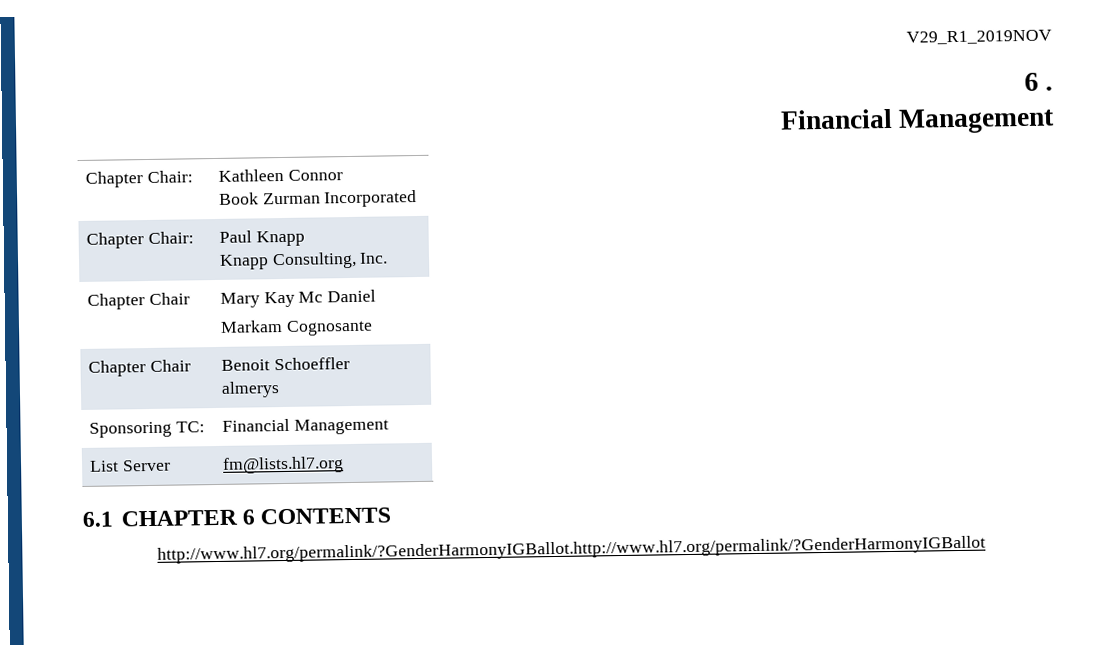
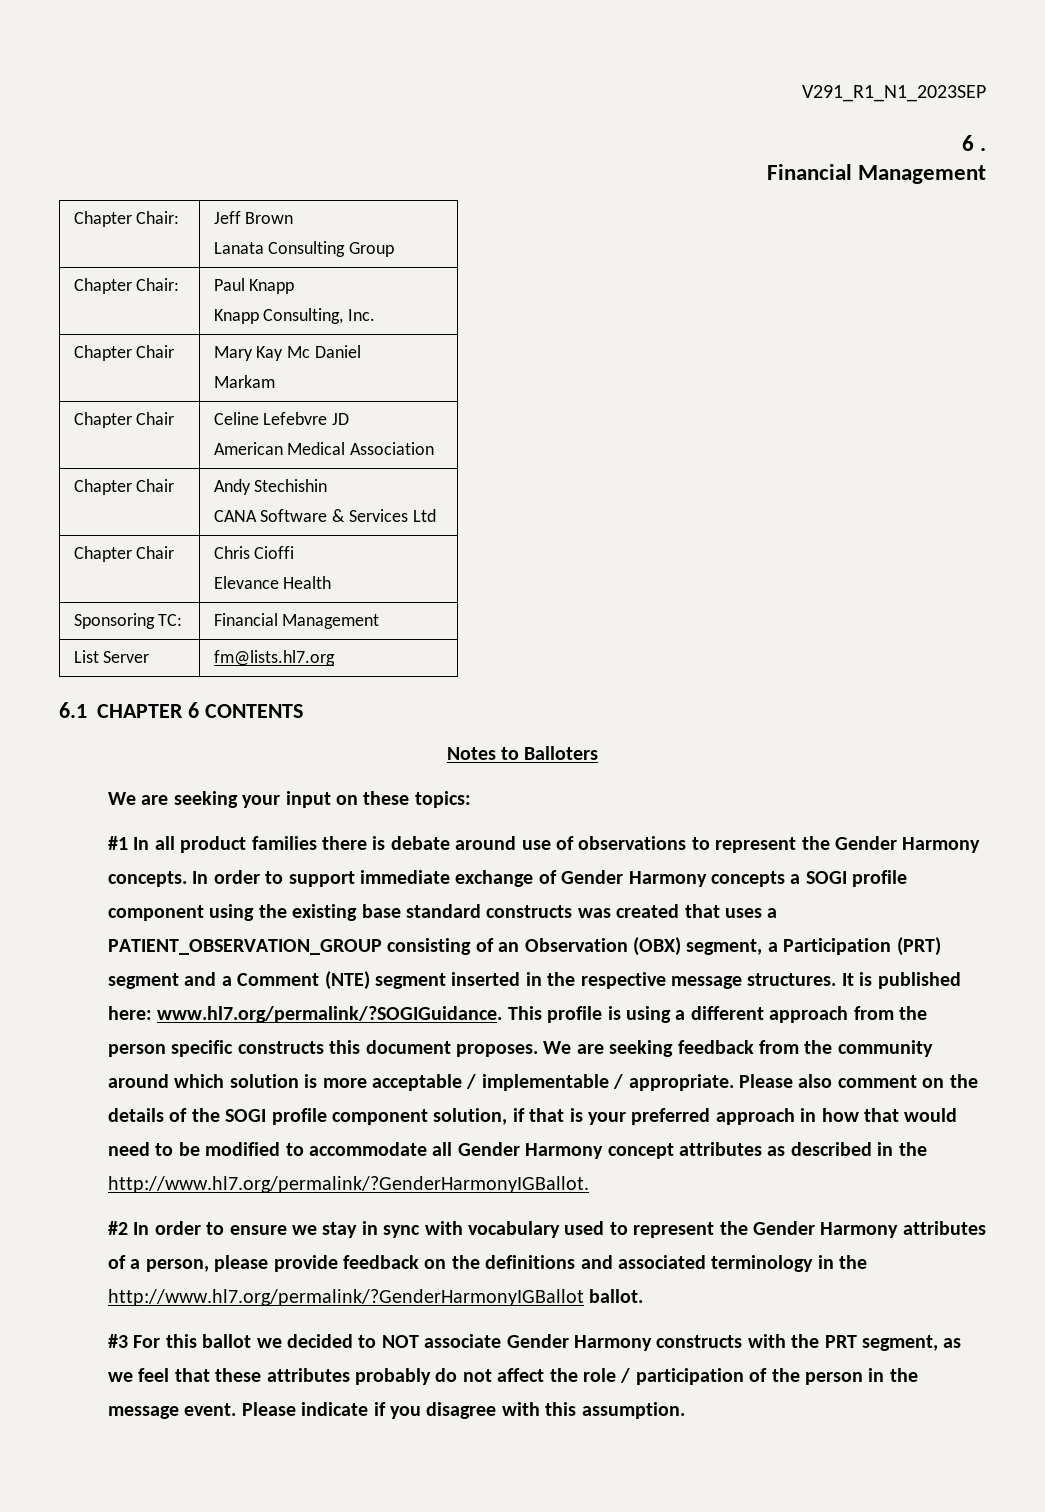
- V29_R1_2019NOV
+ V291_R1_N1_2023SEP
- Chapter Chair: | Kathleen Connor
- Book Zurman Incorporated
+ Chapter Chair: | Jeff Brown
+ Lanata Consulting Group
  Chapter Chair | Mary Kay Mc Daniel
- Markam Cognosante
- Chapter Chair | Benoit Schoeffler
- almerys
+ Markam
+ Chapter Chair | Celine Lefebvre JD
+ American Medical Association
+ Chapter Chair | Andy Stechishin
+ CANA Software & Services Ltd
+ Chapter Chair | Chris Cioffi
+ Elevance Health
- http://www.hl7.org/permalink/?GenderHarmonyIGBallot.http://www.hl7.org/permalink/?GenderHarmonyIGBallot
+ Notes to Balloters
+ We are seeking your input on these topics:
+ #1 In all product families there is debate around use of observations to represent the Gender Harmony concepts. In order to support immediate exchange of Gender Harmony concepts a SOGI profile component using the existing base standard constructs was created that uses a PATIENT_OBSERVATION_GROUP consisting of an Observation (OBX) segment, a Participation (PRT) segment and a Comment (NTE) segment inserted in the respective message structures. It is published here: www.hl7.org/permalink/?SOGIGuidance. This profile is using a different approach from the person specific constructs this document proposes. We are seeking feedback from the community around which solution is more acceptable / implementable / appropriate. Please also comment on the details of the SOGI profile component solution, if that is your preferred approach in how that would need to be modified to accommodate all Gender Harmony concept attributes as described in the http://www.hl7.org/permalink/?GenderHarmonyIGBallot.
+ #2 In order to ensure we stay in sync with vocabulary used to represent the Gender Harmony attributes of a person, please provide feedback on the definitions and associated terminology in the http://www.hl7.org/permalink/?GenderHarmonyIGBallot ballot.
+ #3 For this ballot we decided to NOT associate Gender Harmony constructs with the PRT segment, as we feel that these attributes probably do not affect the role / participation of the person in the message event. Please indicate if you disagree with this assumption.

